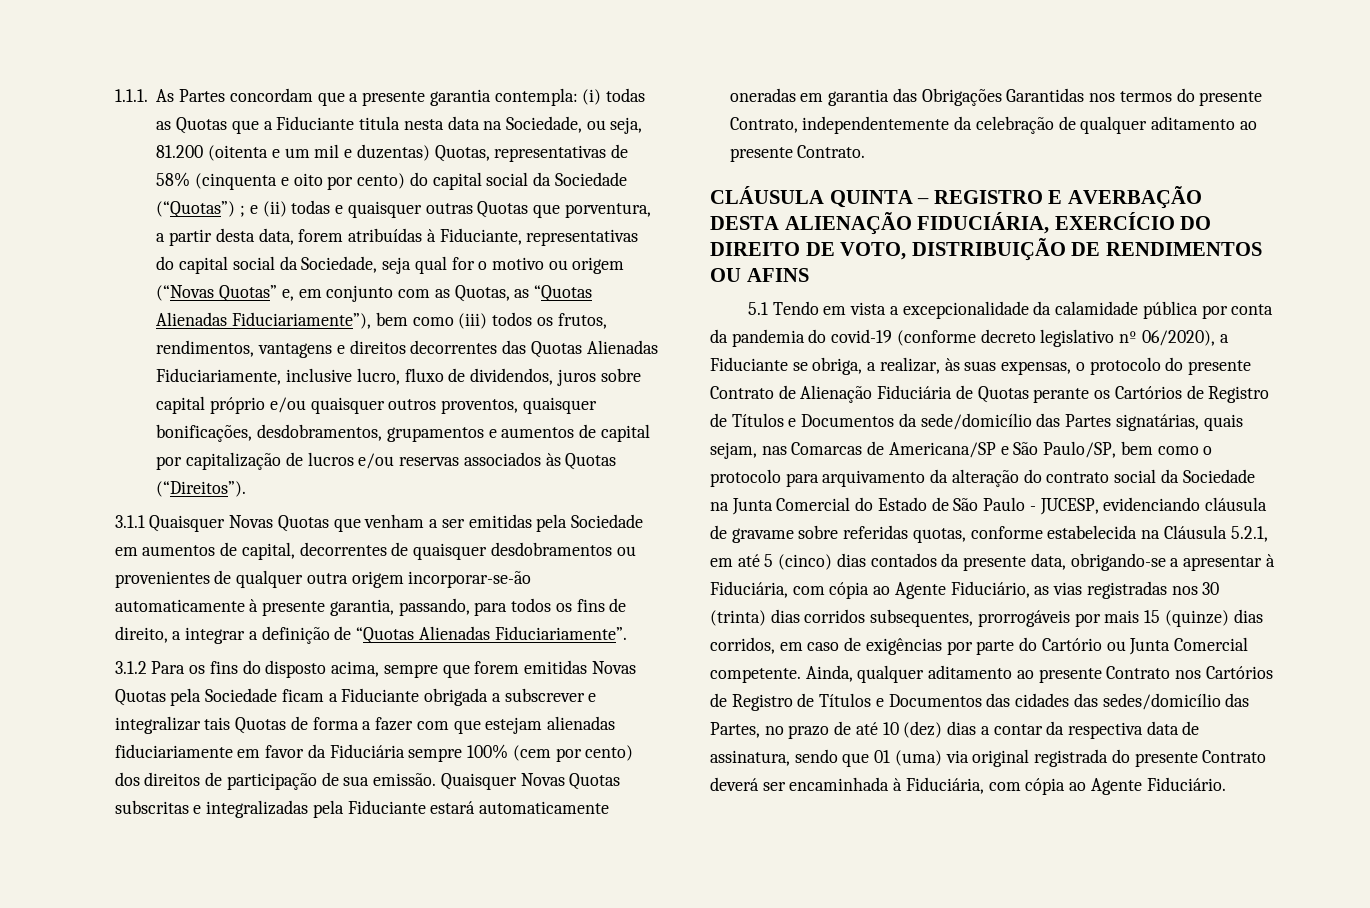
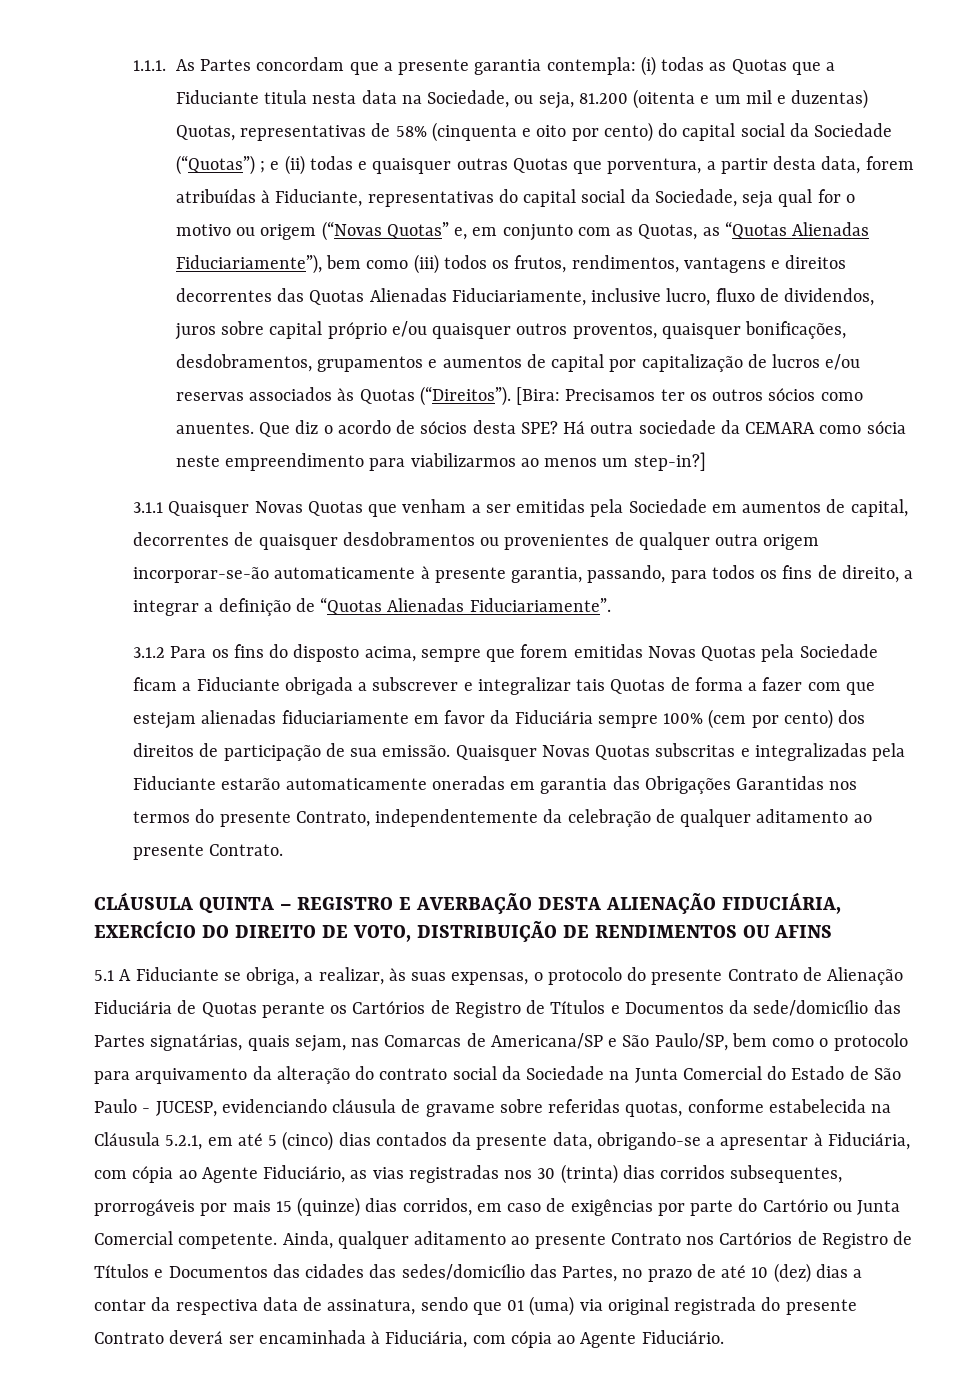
+ [Bira: Precisamos ter os outros sócios como anuentes. Que diz o acordo de sócios desta SPE? Há outra sociedade da CEMARA como sócia neste empreendimento para viabilizarmos ao menos um step-in?]
- Quaisquer Novas Quotas subscritas e integralizadas pela Fiduciante estará automaticamente oneradas em garantia das Obrigações Garantidas nos termos do presente Contrato, independentemente da celebração de qualquer aditamento ao presente Contrato.
+ Quaisquer Novas Quotas subscritas e integralizadas pela Fiduciante estarão automaticamente oneradas em garantia das Obrigações Garantidas nos termos do presente Contrato, independentemente da celebração de qualquer aditamento ao presente Contrato.
- 5.1 Tendo em vista a excepcionalidade da calamidade pública por conta da pandemia do covid-19 (conforme decreto legislativo nº 06/2020), a Fiduciante se obriga, a realizar, às suas expensas, o protocolo do presente Contrato de Alienação Fiduciária de Quotas perante os Cartórios de Registro de Títulos e Documentos da sede/domicílio das Partes signatárias, quais sejam, nas Comarcas de Americana/SP e São Paulo/SP, bem como o protocolo para arquivamento da alteração do contrato social da Sociedade na Junta Comercial do Estado de São Paulo - JUCESP, evidenciando cláusula de gravame sobre referidas quotas, conforme estabelecida na Cláusula 5.2.1, em até 5 (cinco) dias contados da presente data, obrigando-se a apresentar à Fiduciária, com cópia ao Agente Fiduciário, as vias registradas nos 30 (trinta) dias corridos subsequentes, prorrogáveis por mais 15 (quinze) dias corridos, em caso de exigências por parte do Cartório ou Junta Comercial competente.
+ 5.1 A Fiduciante se obriga, a realizar, às suas expensas, o protocolo do presente Contrato de Alienação Fiduciária de Quotas perante os Cartórios de Registro de Títulos e Documentos da sede/domicílio das Partes signatárias, quais sejam, nas Comarcas de Americana/SP e São Paulo/SP, bem como o protocolo para arquivamento da alteração do contrato social da Sociedade na Junta Comercial do Estado de São Paulo - JUCESP, evidenciando cláusula de gravame sobre referidas quotas, conforme estabelecida na Cláusula 5.2.1, em até 5 (cinco) dias contados da presente data, obrigando-se a apresentar à Fiduciária, com cópia ao Agente Fiduciário, as vias registradas nos 30 (trinta) dias corridos subsequentes, prorrogáveis por mais 15 (quinze) dias corridos, em caso de exigências por parte do Cartório ou Junta Comercial competente.

